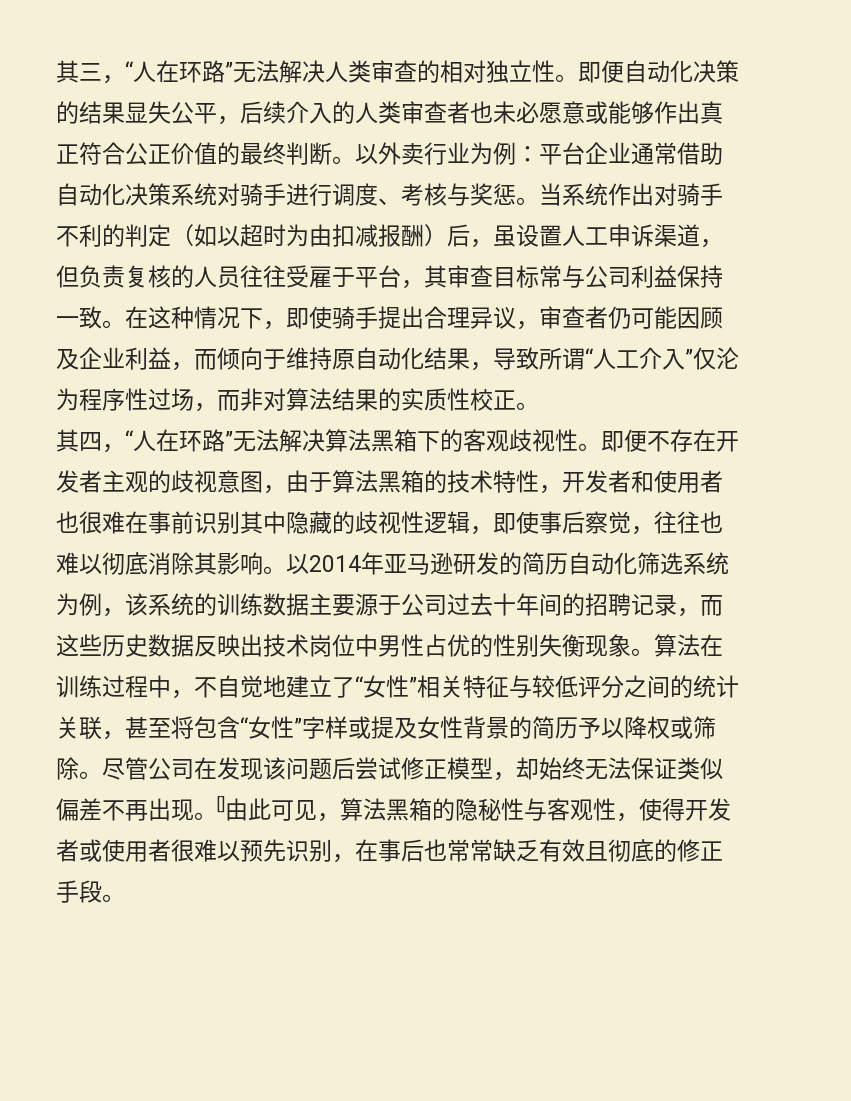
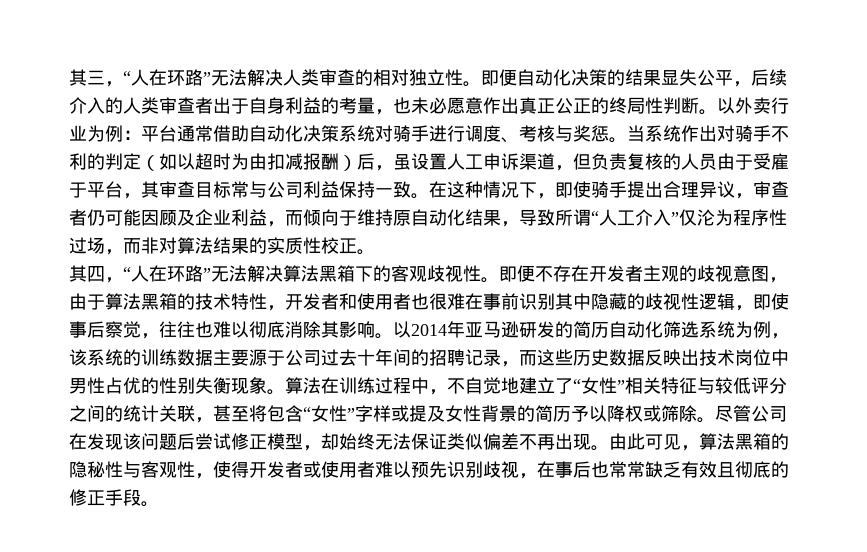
- 即便自动化决策的结果显失公平，后续介入的人类审查者也未必愿意或能够作出真正符合公正价值的最终判断。
+ 即便自动化决策的结果显失公平，后续介入的人类审查者出于自身利益的考量，也未必愿意作出真正公正的终局性判断。
- 以外卖行业为例：平台企业通常借助自动化决策系统对骑手进行调度、考核与奖惩。
+ 以外卖行业为例：平台通常借助自动化决策系统对骑手进行调度、考核与奖惩。
- 当系统作出对骑手不利的判定（如以超时为由扣减报酬）后，虽设置人工申诉渠道，但负责复核的人员往往受雇于平台，其审查目标常与公司利益保持一致。
+ 当系统作出对骑手不利的判定（如以超时为由扣减报酬）后，虽设置人工申诉渠道，但负责复核的人员由于受雇于平台，其审查目标常与公司利益保持一致。
- []由此可见，算法黑箱的隐秘性与客观性，使得开发者或使用者很难以预先识别，在事后也常常缺乏有效且彻底的修正手段。
+ 由此可见，算法黑箱的隐秘性与客观性，使得开发者或使用者难以预先识别歧视，在事后也常常缺乏有效且彻底的修正手段。

